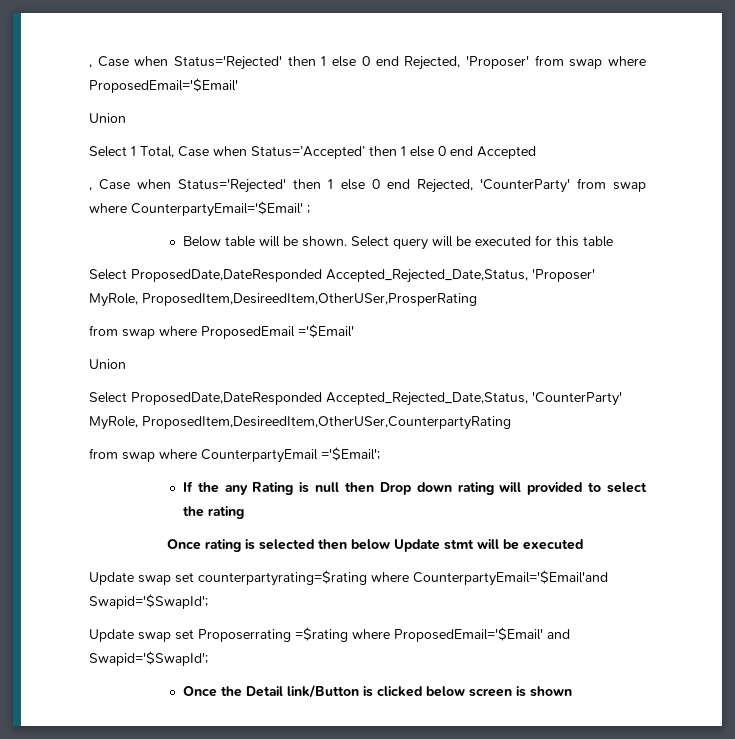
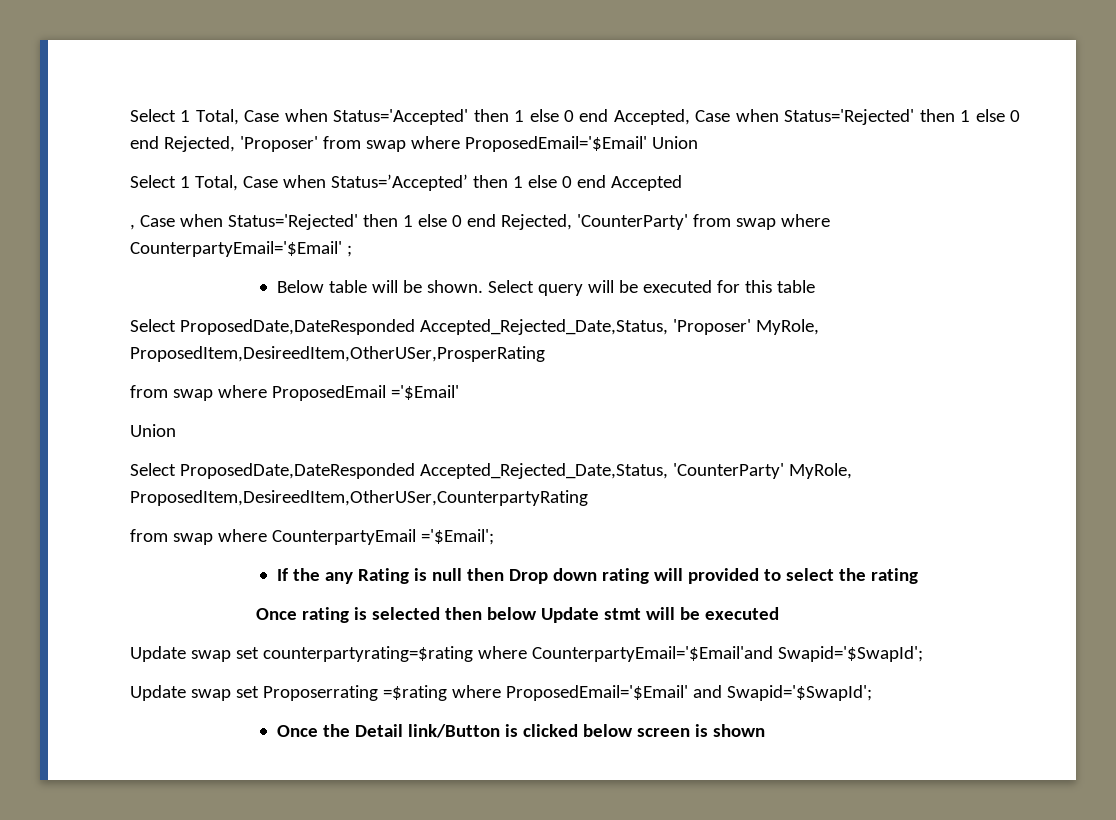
- , Case when Status='Rejected' then 1 else 0 end Rejected, 'Proposer' from swap where ProposedEmail='$Email'
- Union
+ Select 1 Total, Case when Status='Accepted' then 1 else 0 end Accepted, Case when Status='Rejected' then 1 else 0 end Rejected, 'Proposer' from swap where ProposedEmail='$Email' Union

